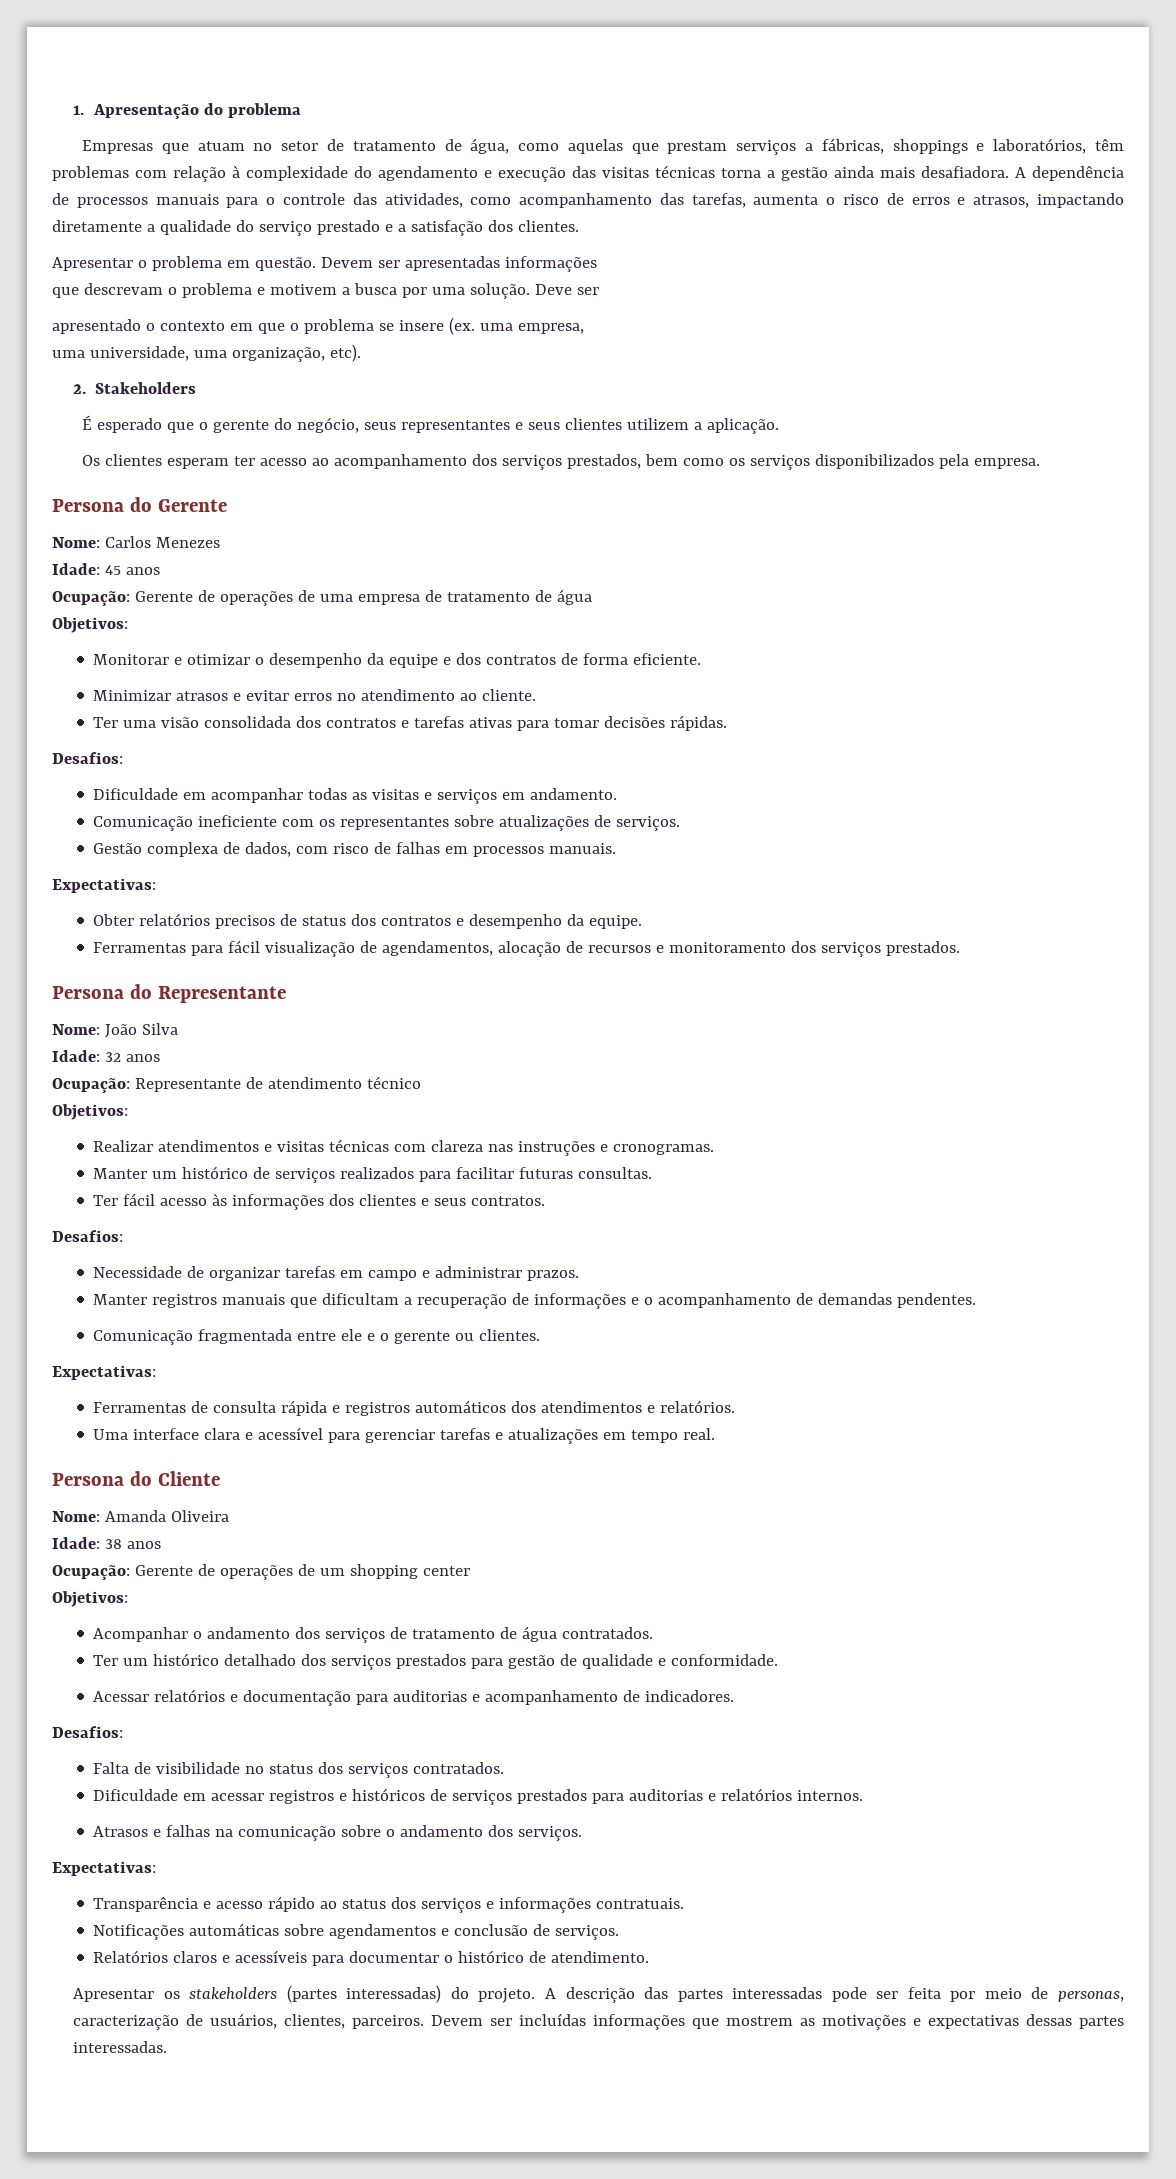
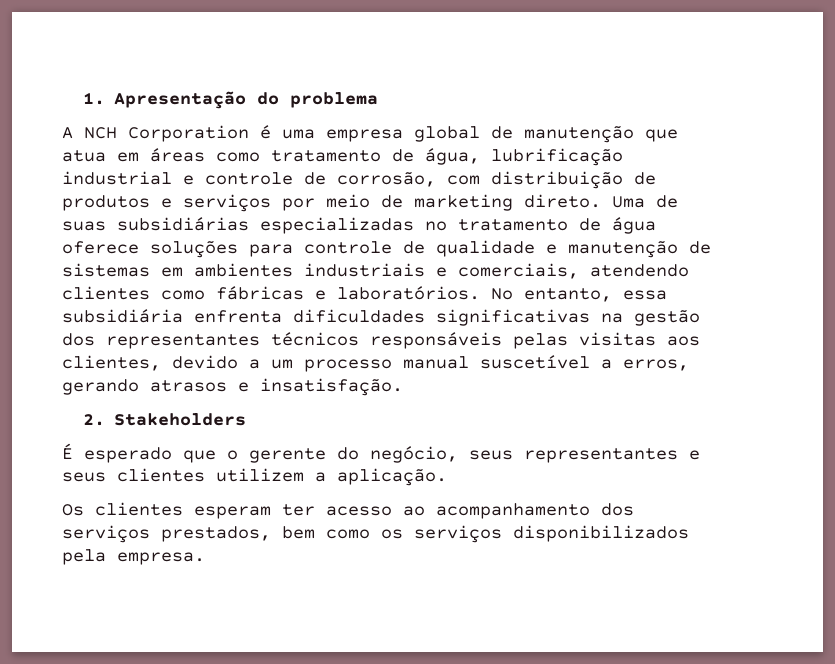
- Empresas que atuam no setor de tratamento de água, como aquelas que prestam serviços a fábricas, shoppings e laboratórios, têm problemas com relação à complexidade do agendamento e execução das visitas técnicas torna a gestão ainda mais desafiadora. A dependência de processos manuais para o controle das atividades, como acompanhamento das tarefas, aumenta o risco de erros e atrasos, impactando diretamente a qualidade do serviço prestado e a satisfação dos clientes.
- Apresentar o problema em questão. Devem ser apresentadas informações
- que descrevam o problema e motivem a busca por uma solução. Deve ser
- apresentado o contexto em que o problema se insere (ex. uma empresa,
- uma universidade, uma organização, etc).
+ A NCH Corporation é uma empresa global de manutenção que atua em áreas como tratamento de água, lubrificação industrial e controle de corrosão, com distribuição de produtos e serviços por meio de marketing direto. Uma de suas subsidiárias especializadas no tratamento de água oferece soluções para controle de qualidade e manutenção de sistemas em ambientes industriais e comerciais, atendendo clientes como fábricas e laboratórios. No entanto, essa subsidiária enfrenta dificuldades significativas na gestão dos representantes técnicos responsáveis pelas visitas aos clientes, devido a um processo manual suscetível a erros, gerando atrasos e insatisfação.
- Persona do Gerente
- Nome: Carlos Menezes
- Idade: 45 anos
- Ocupação: Gerente de operações de uma empresa de tratamento de água
- Objetivos:
- Monitorar e otimizar o desempenho da equipe e dos contratos de forma eficiente.
- Minimizar atrasos e evitar erros no atendimento ao cliente.
- Ter uma visão consolidada dos contratos e tarefas ativas para tomar decisões rápidas.
- Desafios:
- Dificuldade em acompanhar todas as visitas e serviços em andamento.
- Comunicação ineficiente com os representantes sobre atualizações de serviços.
- Gestão complexa de dados, com risco de falhas em processos manuais.
- Expectativas:
- Obter relatórios precisos de status dos contratos e desempenho da equipe.
- Ferramentas para fácil visualização de agendamentos, alocação de recursos e monitoramento dos serviços prestados.
- Persona do Representante
- Nome: João Silva
- Idade: 32 anos
- Ocupação: Representante de atendimento técnico
- Objetivos:
- Realizar atendimentos e visitas técnicas com clareza nas instruções e cronogramas.
- Manter um histórico de serviços realizados para facilitar futuras consultas.
- Ter fácil acesso às informações dos clientes e seus contratos.
- Desafios:
- Necessidade de organizar tarefas em campo e administrar prazos.
- Manter registros manuais que dificultam a recuperação de informações e o acompanhamento de demandas pendentes.
- Comunicação fragmentada entre ele e o gerente ou clientes.
- Expectativas:
- Ferramentas de consulta rápida e registros automáticos dos atendimentos e relatórios.
- Uma interface clara e acessível para gerenciar tarefas e atualizações em tempo real.
- Persona do Cliente
- Nome: Amanda Oliveira
- Idade: 38 anos
- Ocupação: Gerente de operações de um shopping center
- Objetivos:
- Acompanhar o andamento dos serviços de tratamento de água contratados.
- Ter um histórico detalhado dos serviços prestados para gestão de qualidade e conformidade.
- Acessar relatórios e documentação para auditorias e acompanhamento de indicadores.
- Desafios:
- Falta de visibilidade no status dos serviços contratados.
- Dificuldade em acessar registros e históricos de serviços prestados para auditorias e relatórios internos.
- Atrasos e falhas na comunicação sobre o andamento dos serviços.
- Expectativas:
- Transparência e acesso rápido ao status dos serviços e informações contratuais.
- Notificações automáticas sobre agendamentos e conclusão de serviços.
- Relatórios claros e acessíveis para documentar o histórico de atendimento.
- Apresentar os stakeholders (partes interessadas) do projeto. A descrição das partes interessadas pode ser feita por meio de personas, caracterização de usuários, clientes, parceiros. Devem ser incluídas informações que mostrem as motivações e expectativas dessas partes interessadas.

